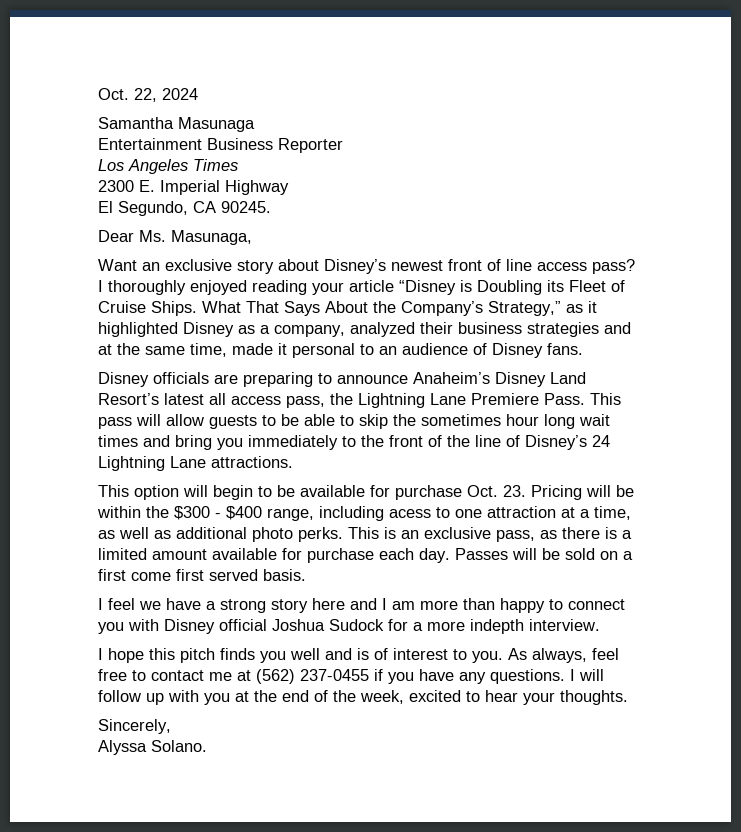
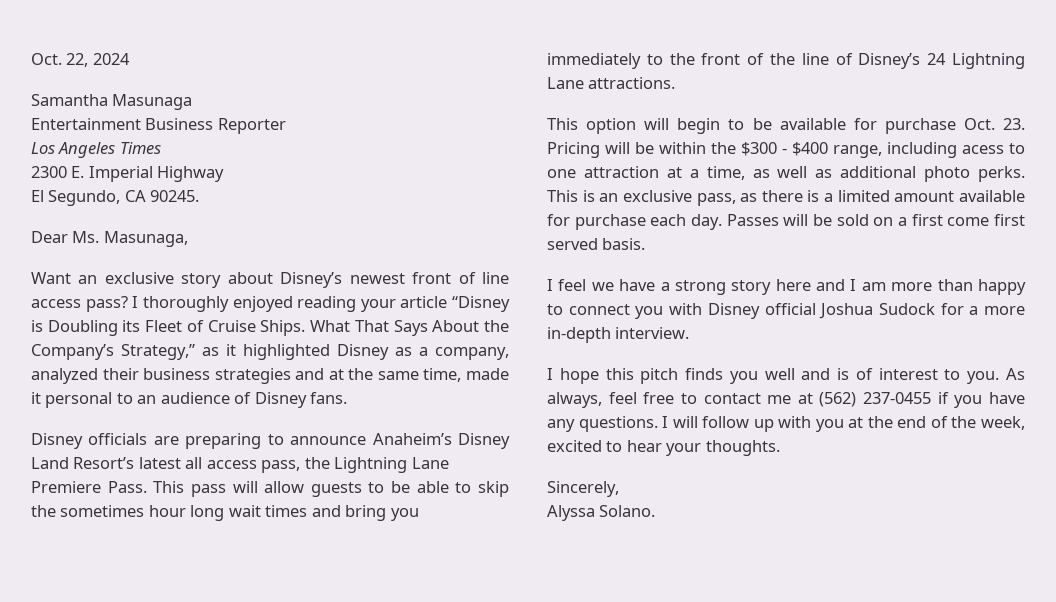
- I feel we have a strong story here and I am more than happy to connect you with Disney official Joshua Sudock for a more indepth interview.
+ I feel we have a strong story here and I am more than happy to connect you with Disney official Joshua Sudock for a more in-depth interview.

